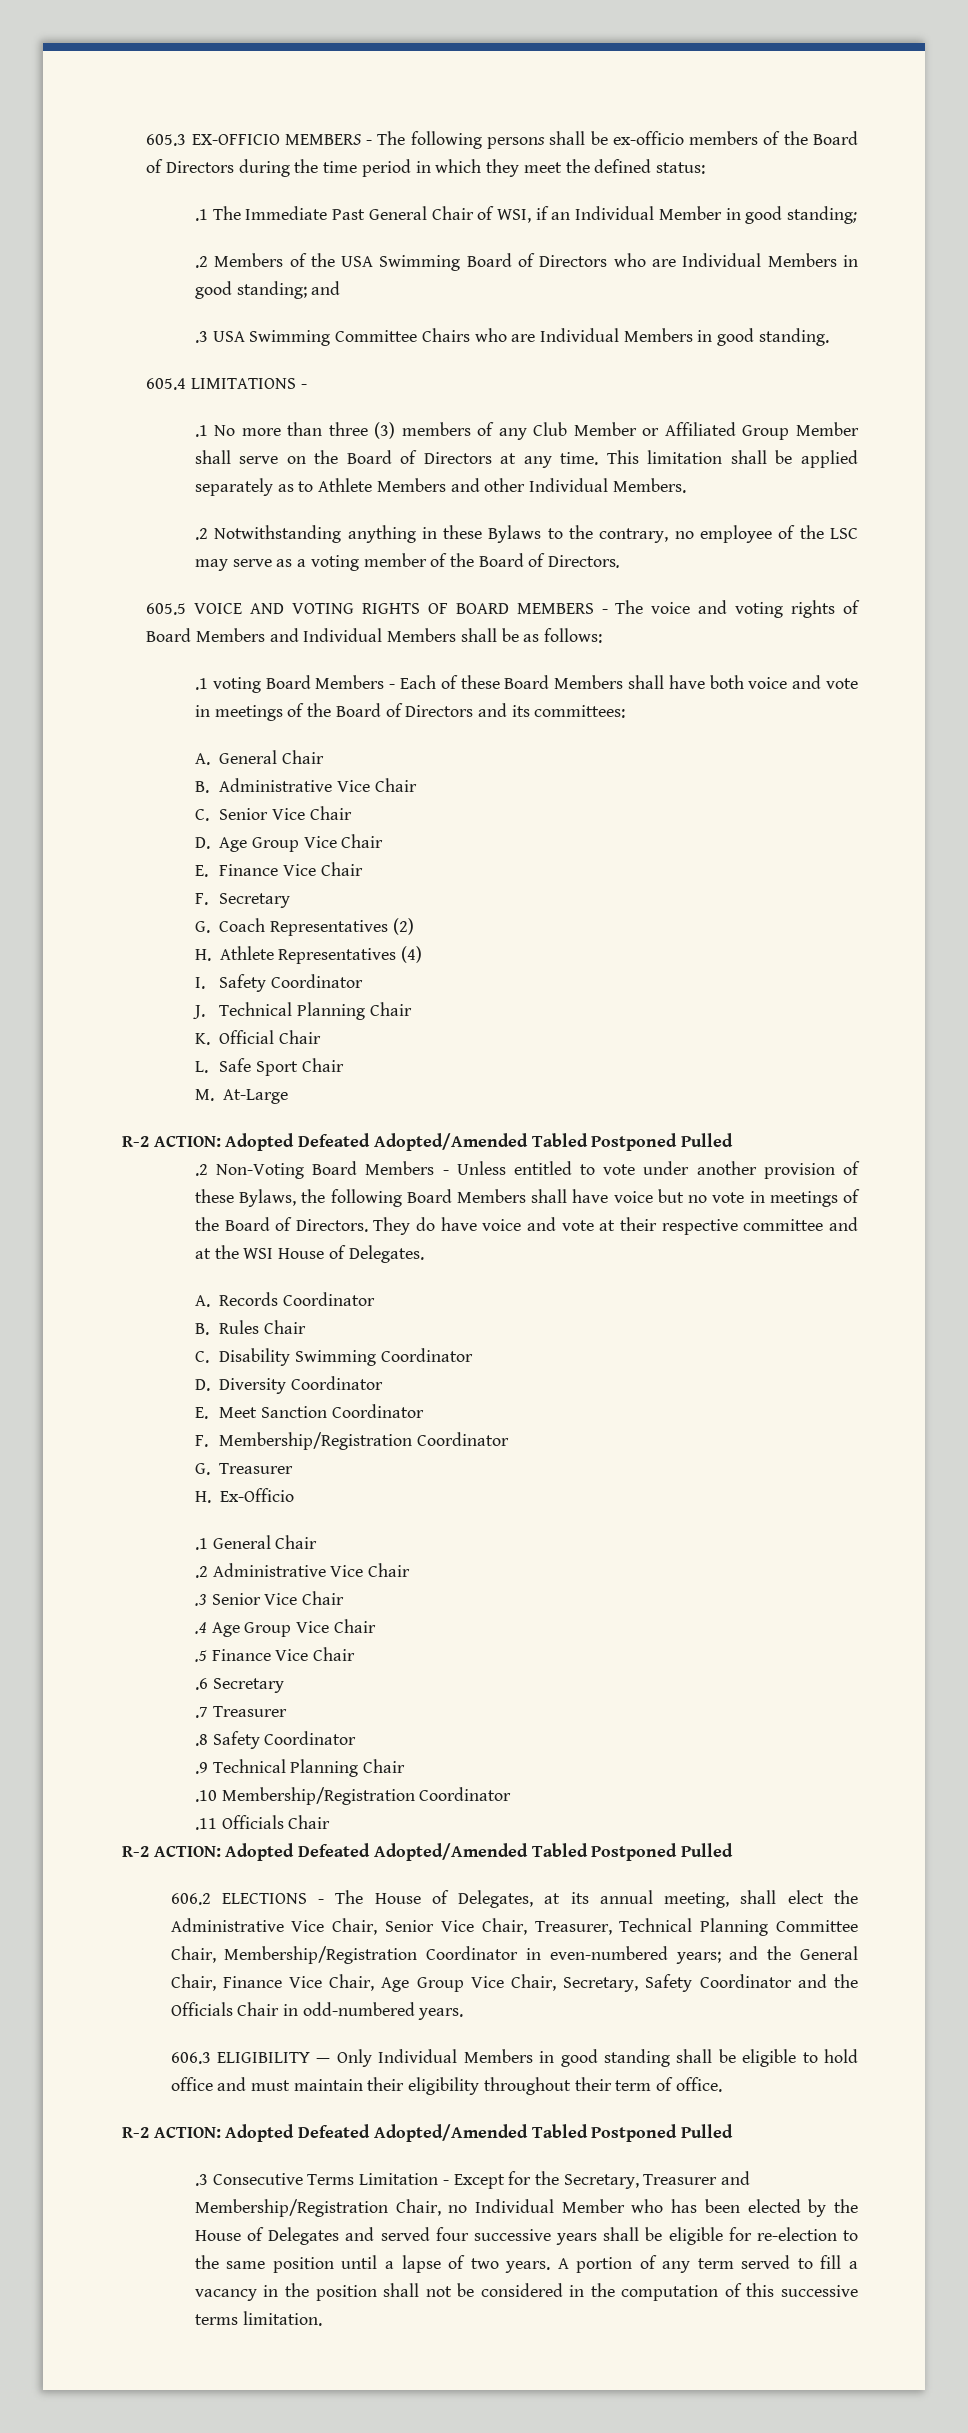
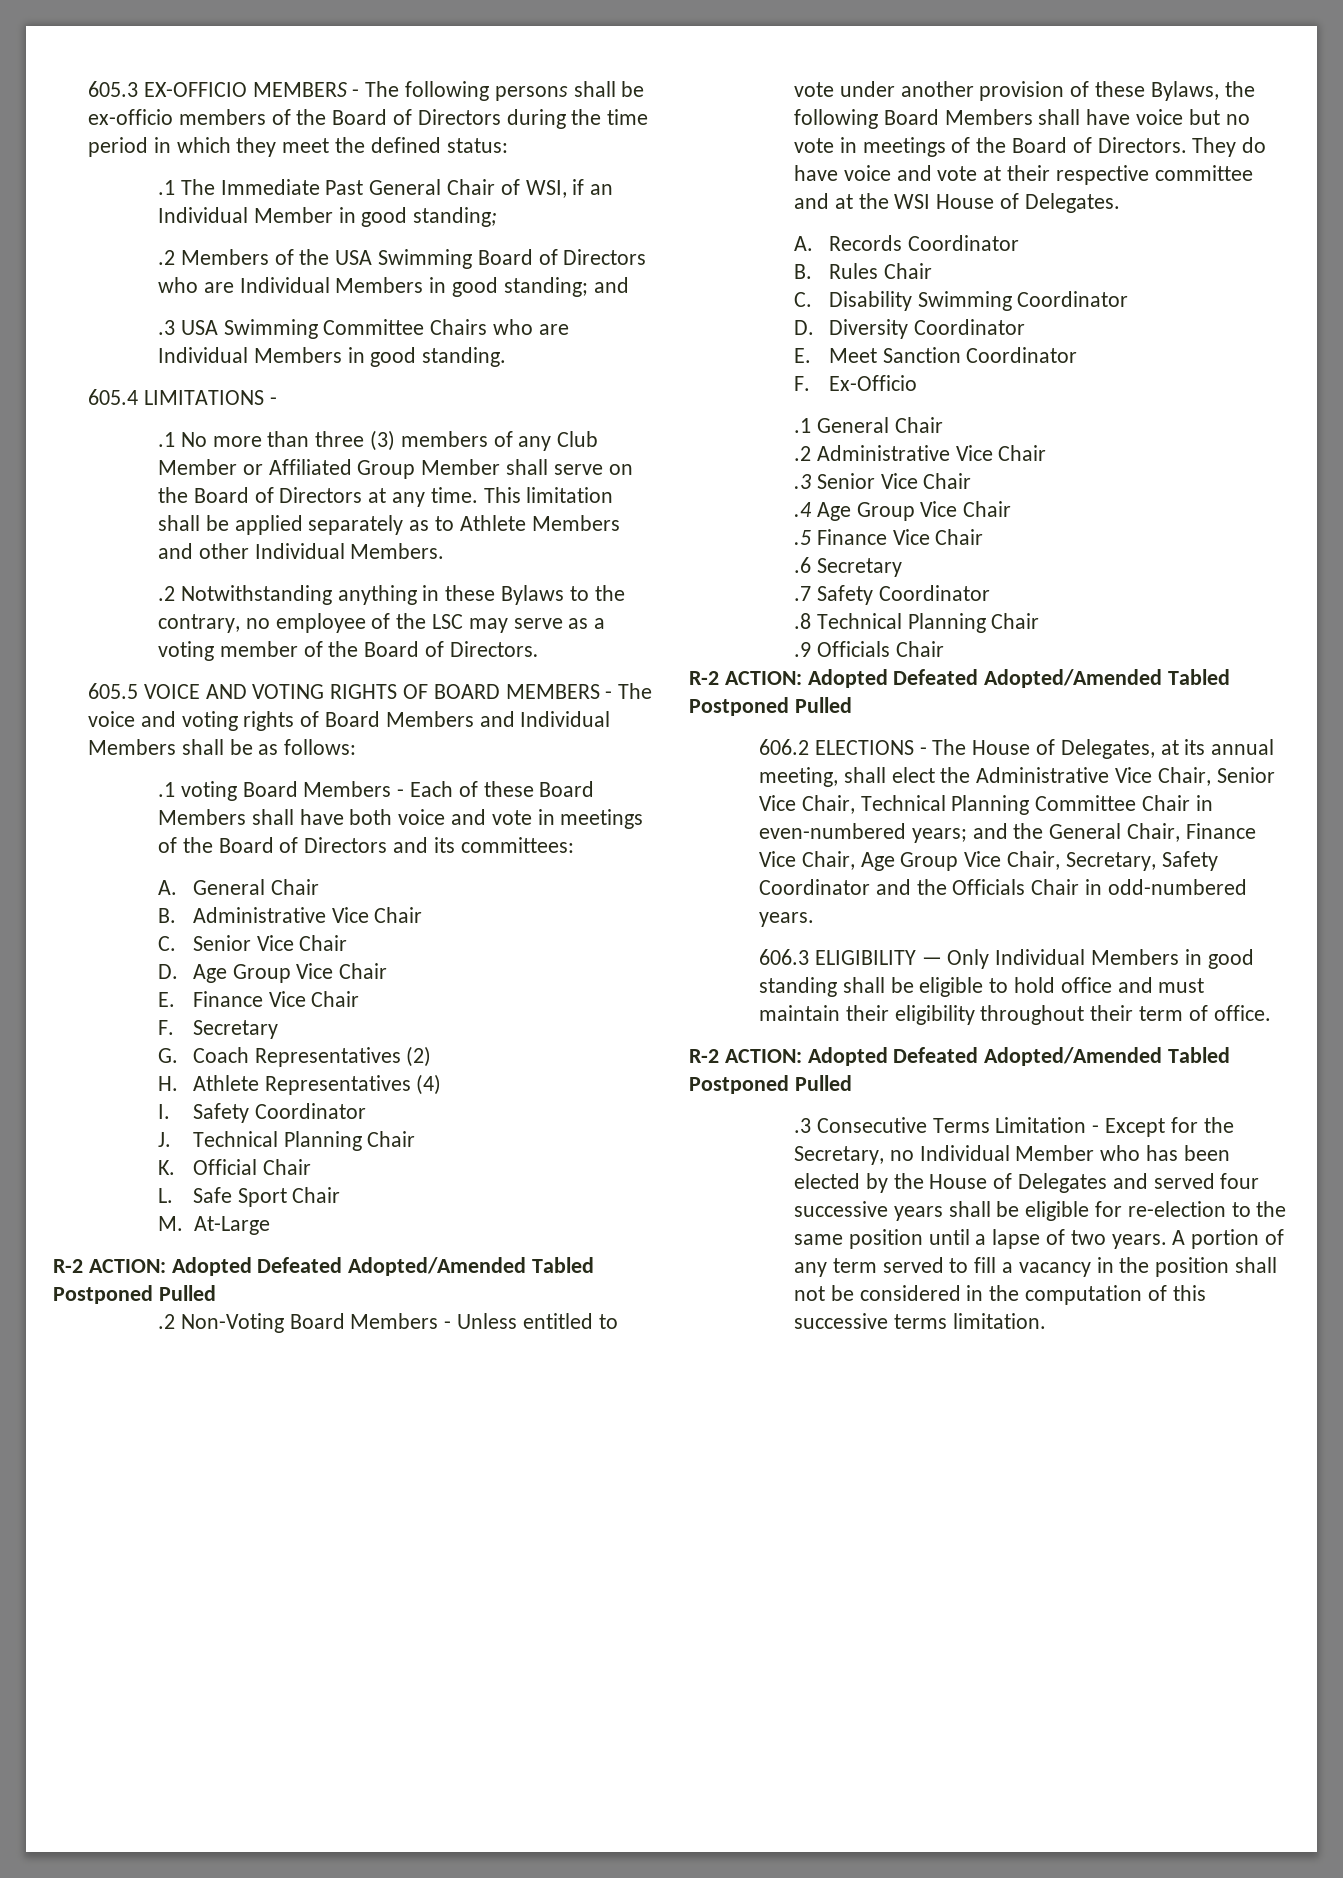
- F. Membership/Registration Coordinator
- G. Treasurer
- H. Ex-Officio
+ F. Ex-Officio
- .7 Treasurer
- .8 Safety Coordinator
- .9 Technical Planning Chair
- .10 Membership/Registration Coordinator
- .11 Officials Chair
+ .7 Safety Coordinator
+ .8 Technical Planning Chair
+ .9 Officials Chair
- 606.2 ELECTIONS - The House of Delegates, at its annual meeting, shall elect the Administrative Vice Chair, Senior Vice Chair, Treasurer, Technical Planning Committee Chair, Membership/Registration Coordinator in even-numbered years; and the General Chair, Finance Vice Chair, Age Group Vice Chair, Secretary, Safety Coordinator and the Officials Chair in odd-numbered years.
+ 606.2 ELECTIONS - The House of Delegates, at its annual meeting, shall elect the Administrative Vice Chair, Senior Vice Chair, Technical Planning Committee Chair in even-numbered years; and the General Chair, Finance Vice Chair, Age Group Vice Chair, Secretary, Safety Coordinator and the Officials Chair in odd-numbered years.
- .3 Consecutive Terms Limitation - Except for the Secretary, Treasurer and Membership/Registration Chair, no Individual Member who has been elected by the House of Delegates and served four successive years shall be eligible for re-election to the same position until a lapse of two years.
+ .3 Consecutive Terms Limitation - Except for the Secretary, no Individual Member who has been elected by the House of Delegates and served four successive years shall be eligible for re-election to the same position until a lapse of two years.

